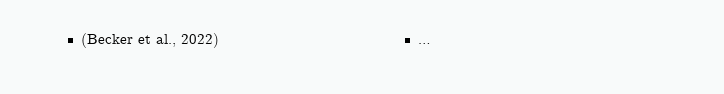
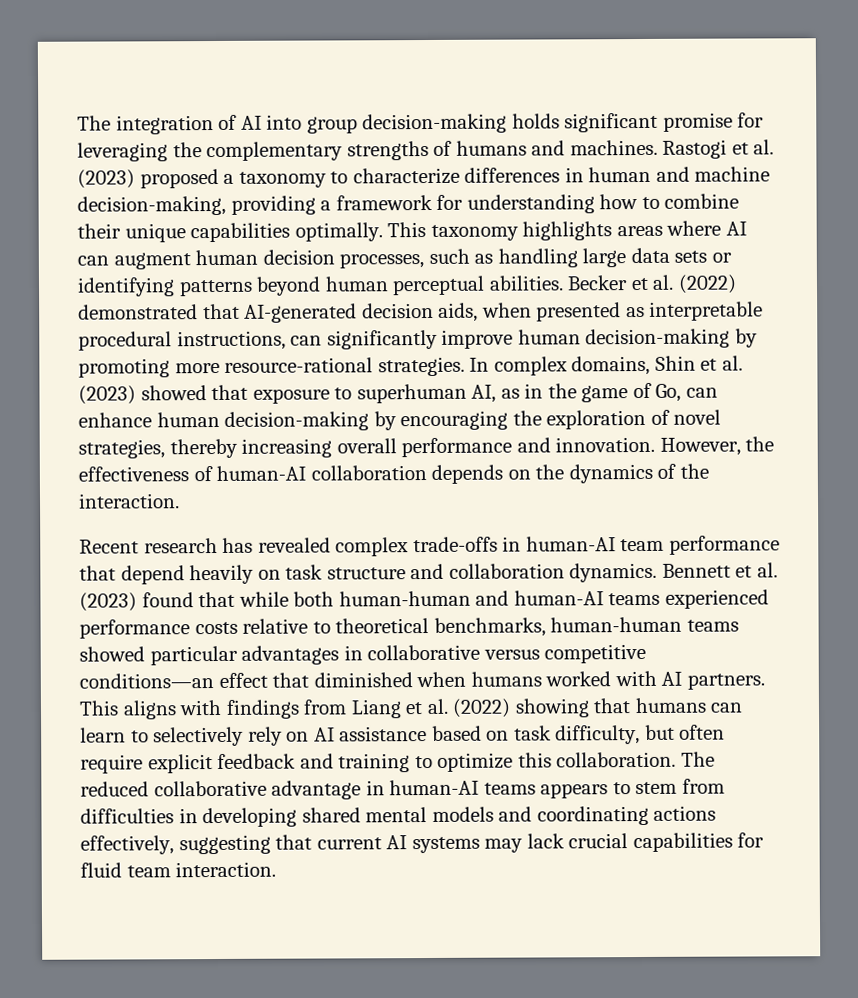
- (Becker et al., 2022)
- …
+ The integration of AI into group decision-making holds significant promise for leveraging the complementary strengths of humans and machines. Rastogi et al. (2023) proposed a taxonomy to characterize differences in human and machine decision-making, providing a framework for understanding how to combine their unique capabilities optimally. This taxonomy highlights areas where AI can augment human decision processes, such as handling large data sets or identifying patterns beyond human perceptual abilities. Becker et al. (2022) demonstrated that AI-generated decision aids, when presented as interpretable procedural instructions, can significantly improve human decision-making by promoting more resource-rational strategies. In complex domains, Shin et al. (2023) showed that exposure to superhuman AI, as in the game of Go, can enhance human decision-making by encouraging the exploration of novel strategies, thereby increasing overall performance and innovation. However, the effectiveness of human-AI collaboration depends on the dynamics of the interaction.
+ Recent research has revealed complex trade-offs in human-AI team performance that depend heavily on task structure and collaboration dynamics. Bennett et al. (2023) found that while both human-human and human-AI teams experienced performance costs relative to theoretical benchmarks, human-human teams showed particular advantages in collaborative versus competitive conditions—an effect that diminished when humans worked with AI partners. This aligns with findings from Liang et al. (2022) showing that humans can learn to selectively rely on AI assistance based on task difficulty, but often require explicit feedback and training to optimize this collaboration. The reduced collaborative advantage in human-AI teams appears to stem from difficulties in developing shared mental models and coordinating actions effectively, suggesting that current AI systems may lack crucial capabilities for fluid team interaction.

